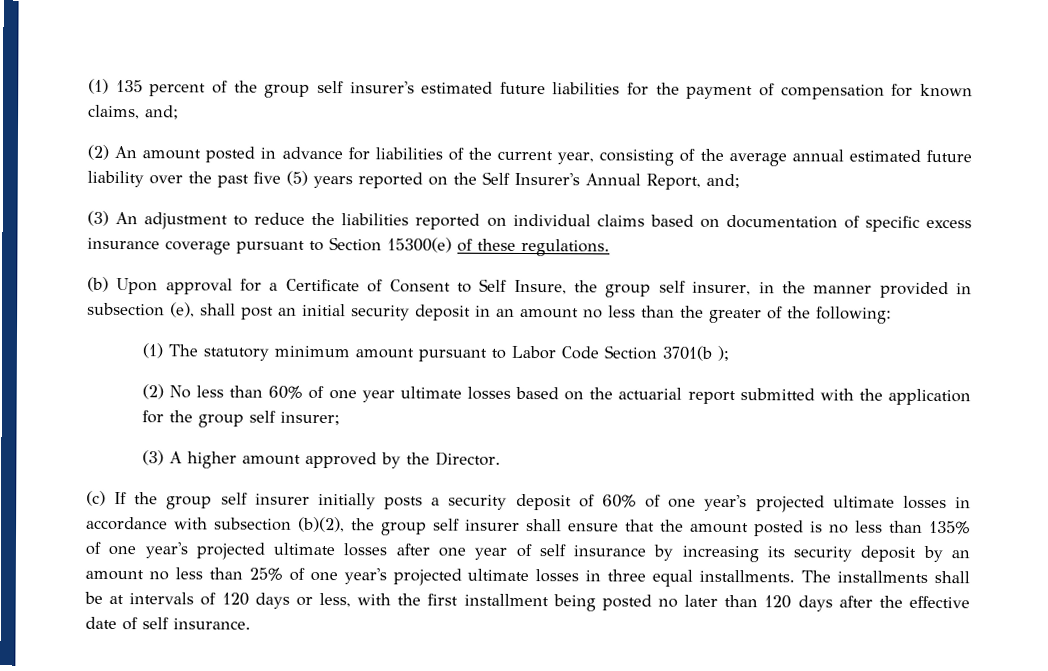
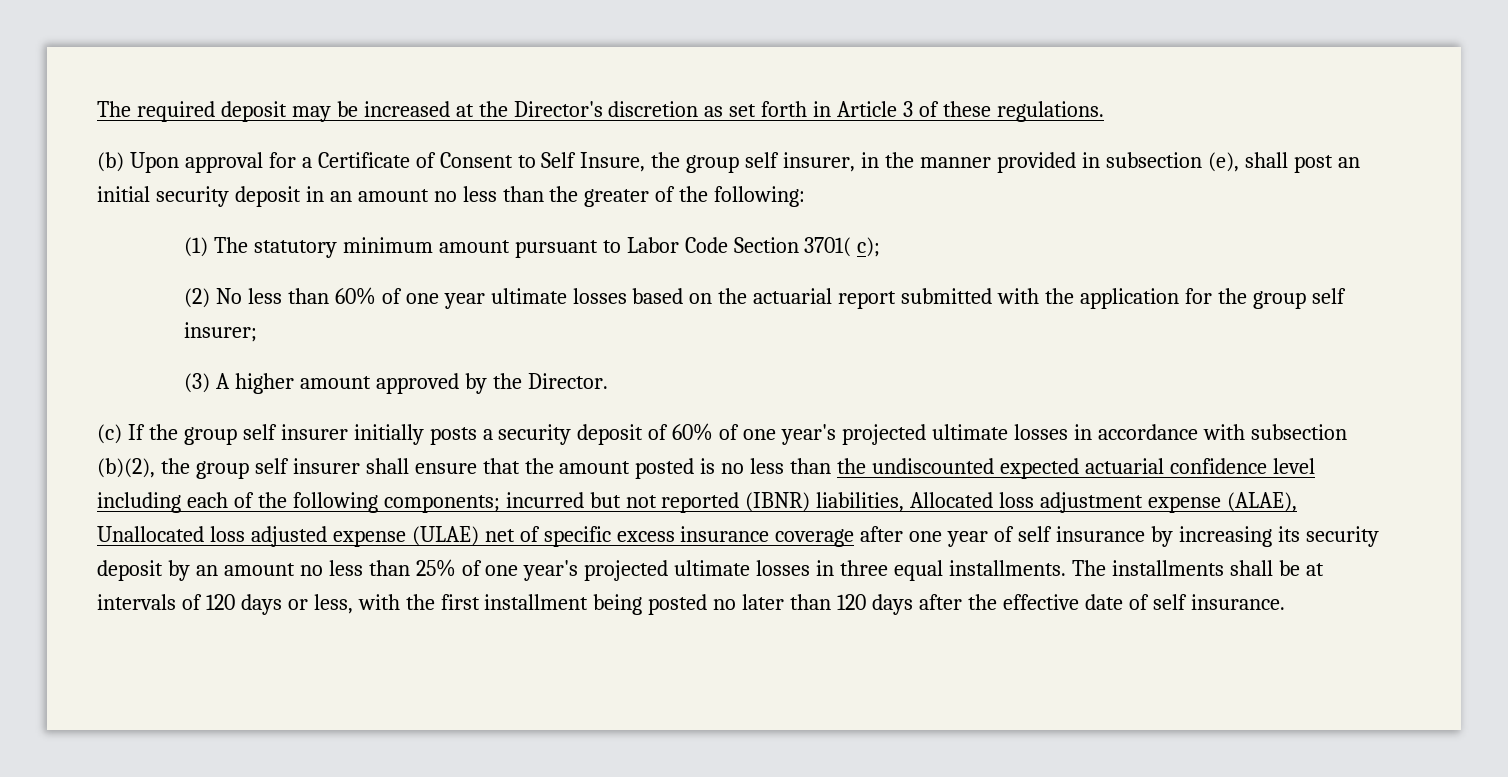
- (1) 135 percent of the group self insurer's estimated future liabilities for the payment of compensation for known claims, and;
- (2) An amount posted in advance for liabilities of the current year, consisting of the average annual estimated future liability over the past five (5) years reported on the Self Insurer's Annual Report, and;
- (3) An adjustment to reduce the liabilities reported on individual claims based on documentation of specific excess insurance coverage pursuant to Section 15300(e) of these regulations.
+ The required deposit may be increased at the Director's discretion as set forth in Article 3 of these regulations.
- (1) The statutory minimum amount pursuant to Labor Code Section 3701(b );
+ (1) The statutory minimum amount pursuant to Labor Code Section 3701( c);
- (c) If the group self insurer initially posts a security deposit of 60% of one year's projected ultimate losses in accordance with subsection (b)(2), the group self insurer shall ensure that the amount posted is no less than 135% of one year's projected ultimate losses after one year of self insurance by increasing its security deposit by an amount no less than 25% of one year's projected ultimate losses in three equal installments.
+ (c) If the group self insurer initially posts a security deposit of 60% of one year's projected ultimate losses in accordance with subsection (b)(2), the group self insurer shall ensure that the amount posted is no less than the undiscounted expected actuarial confidence level including each of the following components; incurred but not reported (IBNR) liabilities, Allocated loss adjustment expense (ALAE), Unallocated loss adjusted expense (ULAE) net of specific excess insurance coverage after one year of self insurance by increasing its security deposit by an amount no less than 25% of one year's projected ultimate losses in three equal installments.

